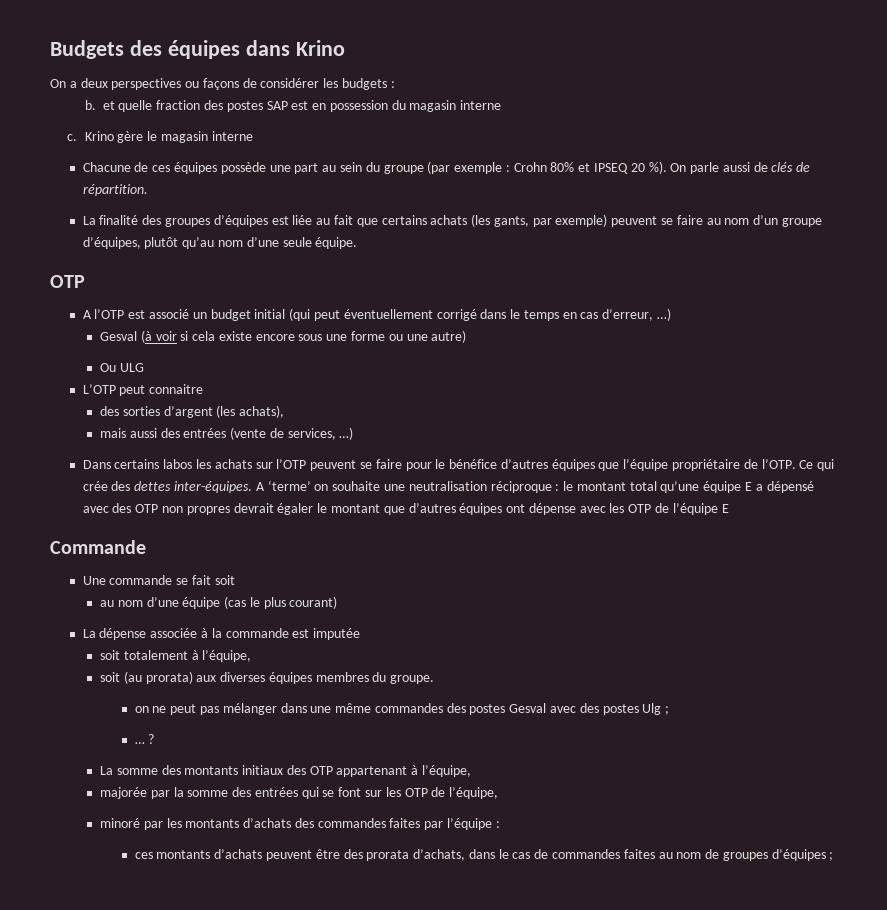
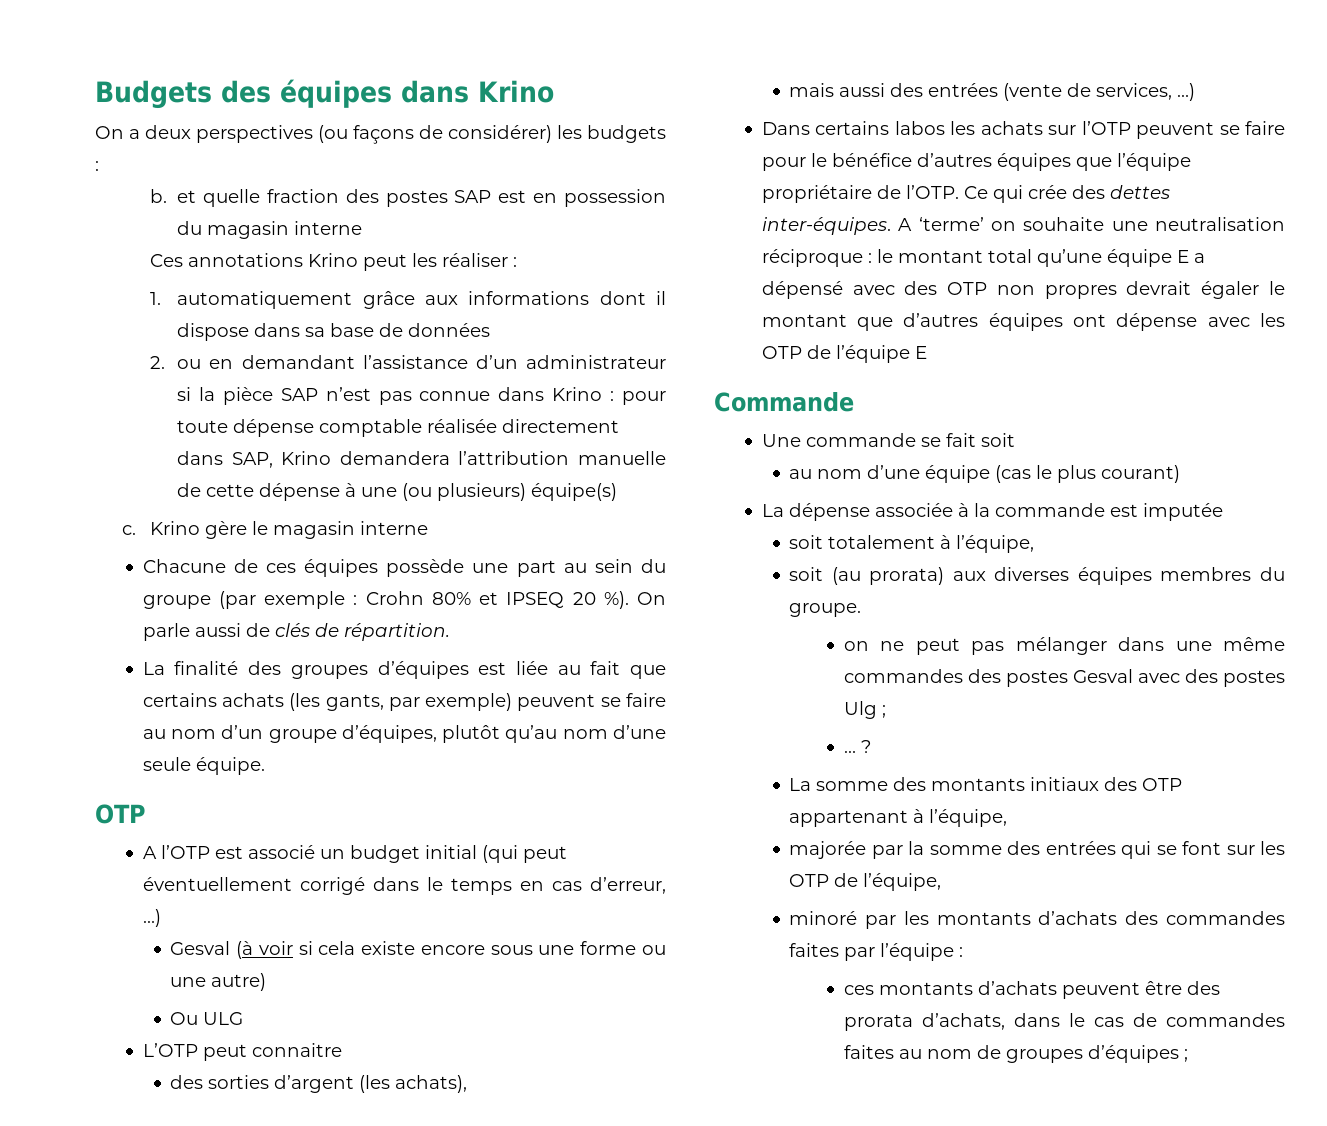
- On a deux perspectives ou façons de considérer les budgets :
+ On a deux perspectives (ou façons de considérer) les budgets :
+ Ces annotations Krino peut les réaliser :
+ 1. automatiquement grâce aux informations dont il dispose dans sa base de données
+ 2. ou en demandant l’assistance d’un administrateur si la pièce SAP n’est pas connue dans Krino : pour toute dépense comptable réalisée directement dans SAP, Krino demandera l’attribution manuelle de cette dépense à une (ou plusieurs) équipe(s)

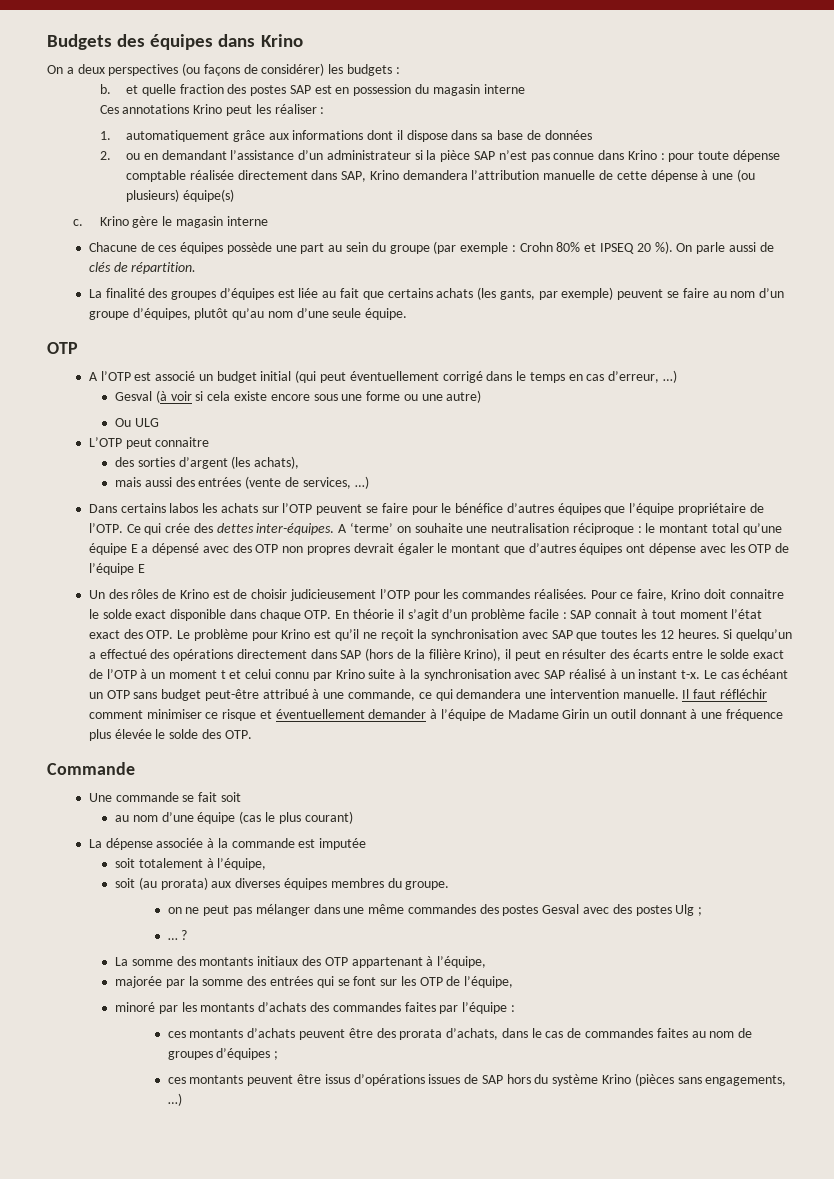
+ Un des rôles de Krino est de choisir judicieusement l’OTP pour les commandes réalisées. Pour ce faire, Krino doit connaitre le solde exact disponible dans chaque OTP. En théorie il s’agit d’un problème facile : SAP connait à tout moment l’état exact des OTP. Le problème pour Krino est qu’il ne reçoit la synchronisation avec SAP que toutes les 12 heures. Si quelqu’un a effectué des opérations directement dans SAP (hors de la filière Krino), il peut en résulter des écarts entre le solde exact de l’OTP à un moment t et celui connu par Krino suite à la synchronisation avec SAP réalisé à un instant t-x. Le cas échéant un OTP sans budget peut-être attribué à une commande, ce qui demandera une intervention manuelle. Il faut réfléchir comment minimiser ce risque et éventuellement demander à l’équipe de Madame Girin un outil donnant à une fréquence plus élevée le solde des OTP.
+ ces montants peuvent être issus d’opérations issues de SAP hors du système Krino (pièces sans engagements, …)

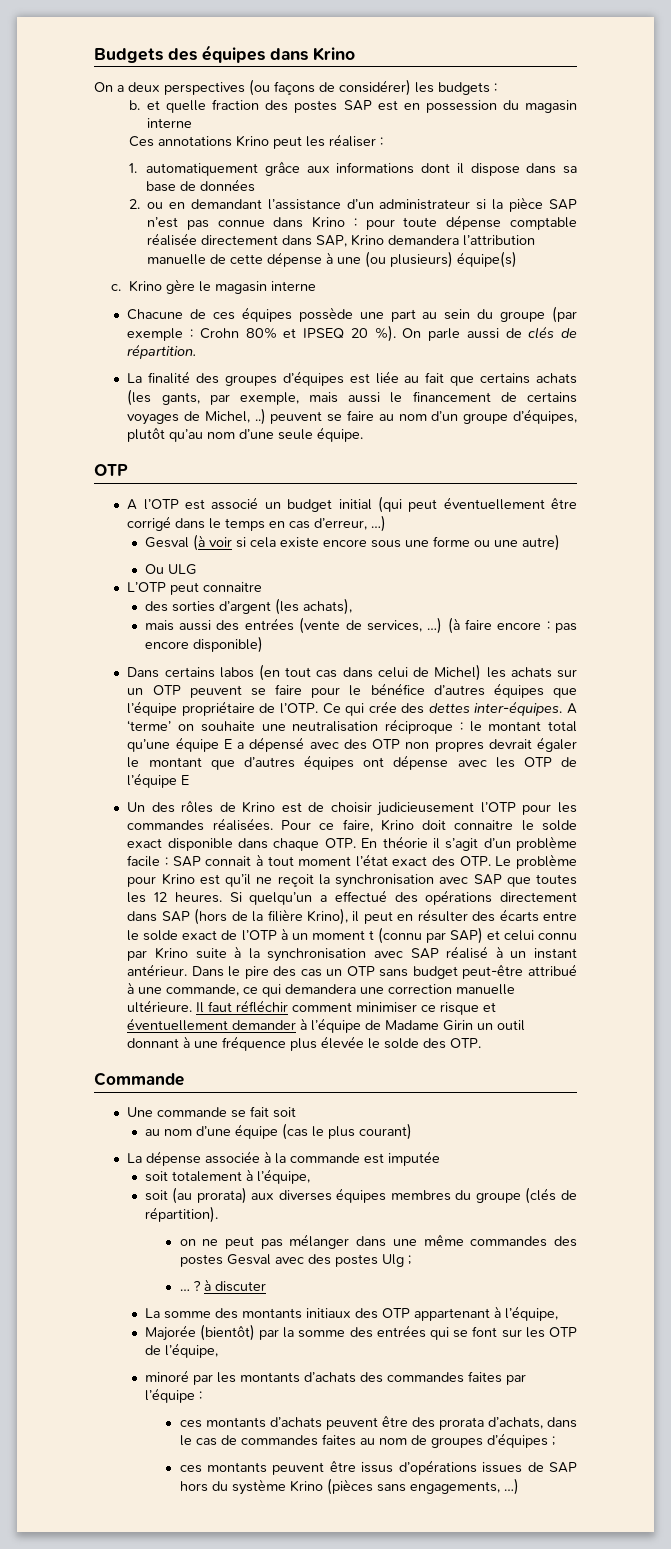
- La finalité des groupes d’équipes est liée au fait que certains achats (les gants, par exemple) peuvent se faire au nom d’un groupe d’équipes, plutôt qu’au nom d’une seule équipe.
+ La finalité des groupes d’équipes est liée au fait que certains achats (les gants, par exemple, mais aussi le financement de certains voyages de Michel, ..) peuvent se faire au nom d’un groupe d’équipes, plutôt qu’au nom d’une seule équipe.
- A l’OTP est associé un budget initial (qui peut éventuellement corrigé dans le temps en cas d’erreur, …)
+ A l’OTP est associé un budget initial (qui peut éventuellement être corrigé dans le temps en cas d’erreur, …)
- mais aussi des entrées (vente de services, …)
- Dans certains labos les achats sur l’OTP peuvent se faire pour le bénéfice d’autres équipes que l’équipe propriétaire de l’OTP.
+ mais aussi des entrées (vente de services, …) (à faire encore : pas encore disponible)
+ Dans certains labos (en tout cas dans celui de Michel) les achats sur un OTP peuvent se faire pour le bénéfice d’autres équipes que l’équipe propriétaire de l’OTP.
- Si quelqu’un a effectué des opérations directement dans SAP (hors de la filière Krino), il peut en résulter des écarts entre le solde exact de l’OTP à un moment t et celui connu par Krino suite à la synchronisation avec SAP réalisé à un instant t-x. Le cas échéant un OTP sans budget peut-être attribué à une commande, ce qui demandera une intervention manuelle.
+ Si quelqu’un a effectué des opérations directement dans SAP (hors de la filière Krino), il peut en résulter des écarts entre le solde exact de l’OTP à un moment t (connu par SAP) et celui connu par Krino suite à la synchronisation avec SAP réalisé à un instant antérieur. Dans le pire des cas un OTP sans budget peut-être attribué à une commande, ce qui demandera une correction manuelle ultérieure.
- soit (au prorata) aux diverses équipes membres du groupe.
+ soit (au prorata) aux diverses équipes membres du groupe (clés de répartition).
- ?
+ ? à discuter
- majorée par la somme des entrées qui se font sur les OTP de l’équipe,
+ Majorée (bientôt) par la somme des entrées qui se font sur les OTP de l’équipe,

